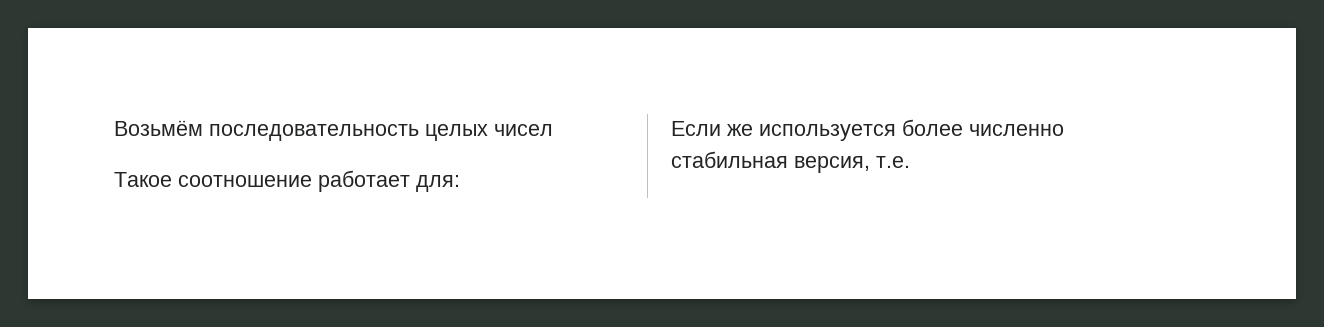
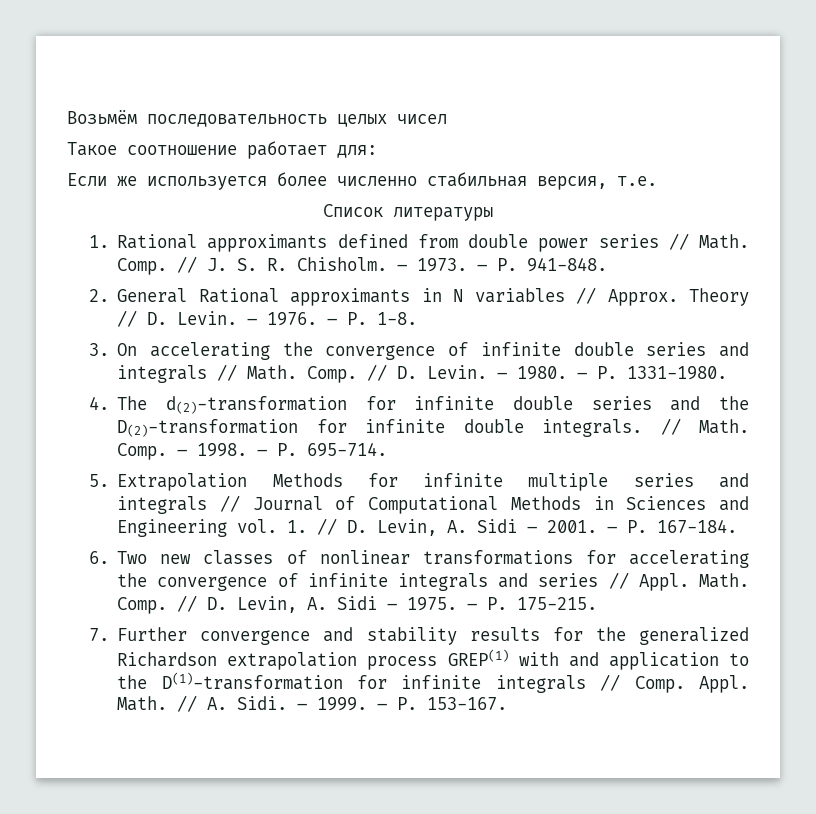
+ Список литературы
+ 1. Rational approximants defined from double power series // Math. Comp. // J. S. R. Chisholm. – 1973. – P. 941-848.
+ 2. General Rational approximants in N variables // Approx. Theory // D. Levin. – 1976. – P. 1-8.
+ 3. On accelerating the convergence of infinite double series and integrals // Math. Comp. // D. Levin. – 1980. – P. 1331-1980.
+ 4. The d(2)-transformation for infinite double series and the D(2)-transformation for infinite double integrals. // Math. Comp. – 1998. – P. 695-714.
+ 5. Extrapolation Methods for infinite multiple series and integrals // Journal of Computational Methods in Sciences and Engineering vol. 1. // D. Levin, A. Sidi – 2001. – P. 167-184.
+ 6. Two new classes of nonlinear transformations for accelerating the convergence of infinite integrals and series // Appl. Math. Comp. // D. Levin, A. Sidi – 1975. – P. 175-215.
+ 7. Further convergence and stability results for the generalized Richardson extrapolation process GREP(1) with and application to the D(1)-transformation for infinite integrals // Comp. Appl. Math. // A. Sidi. – 1999. – P. 153-167.

